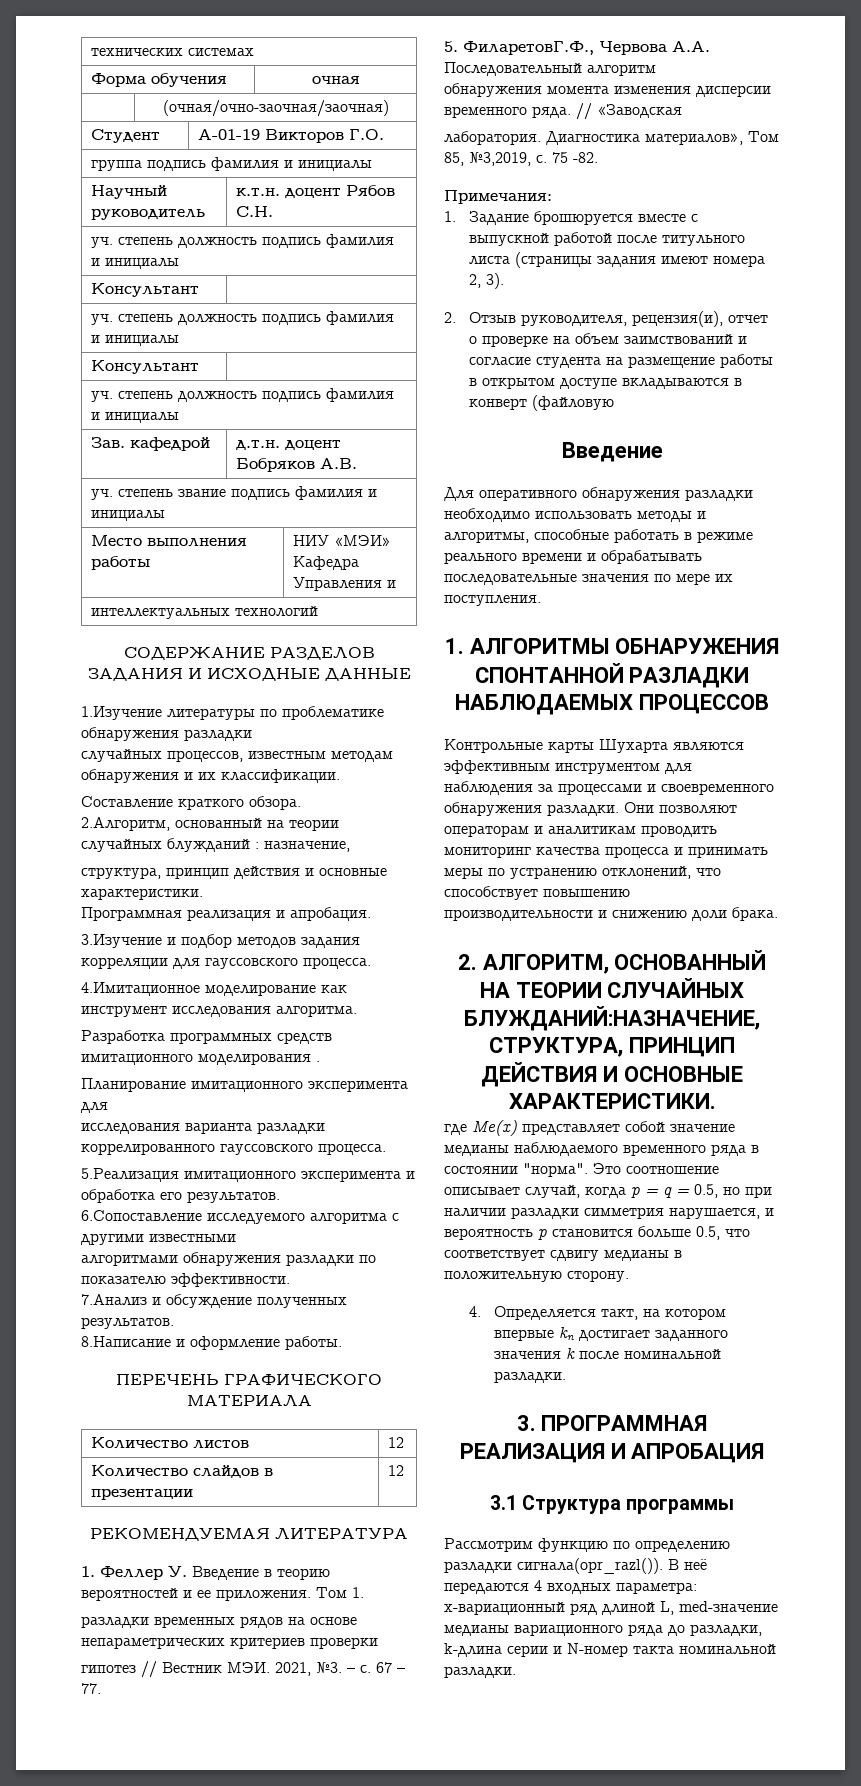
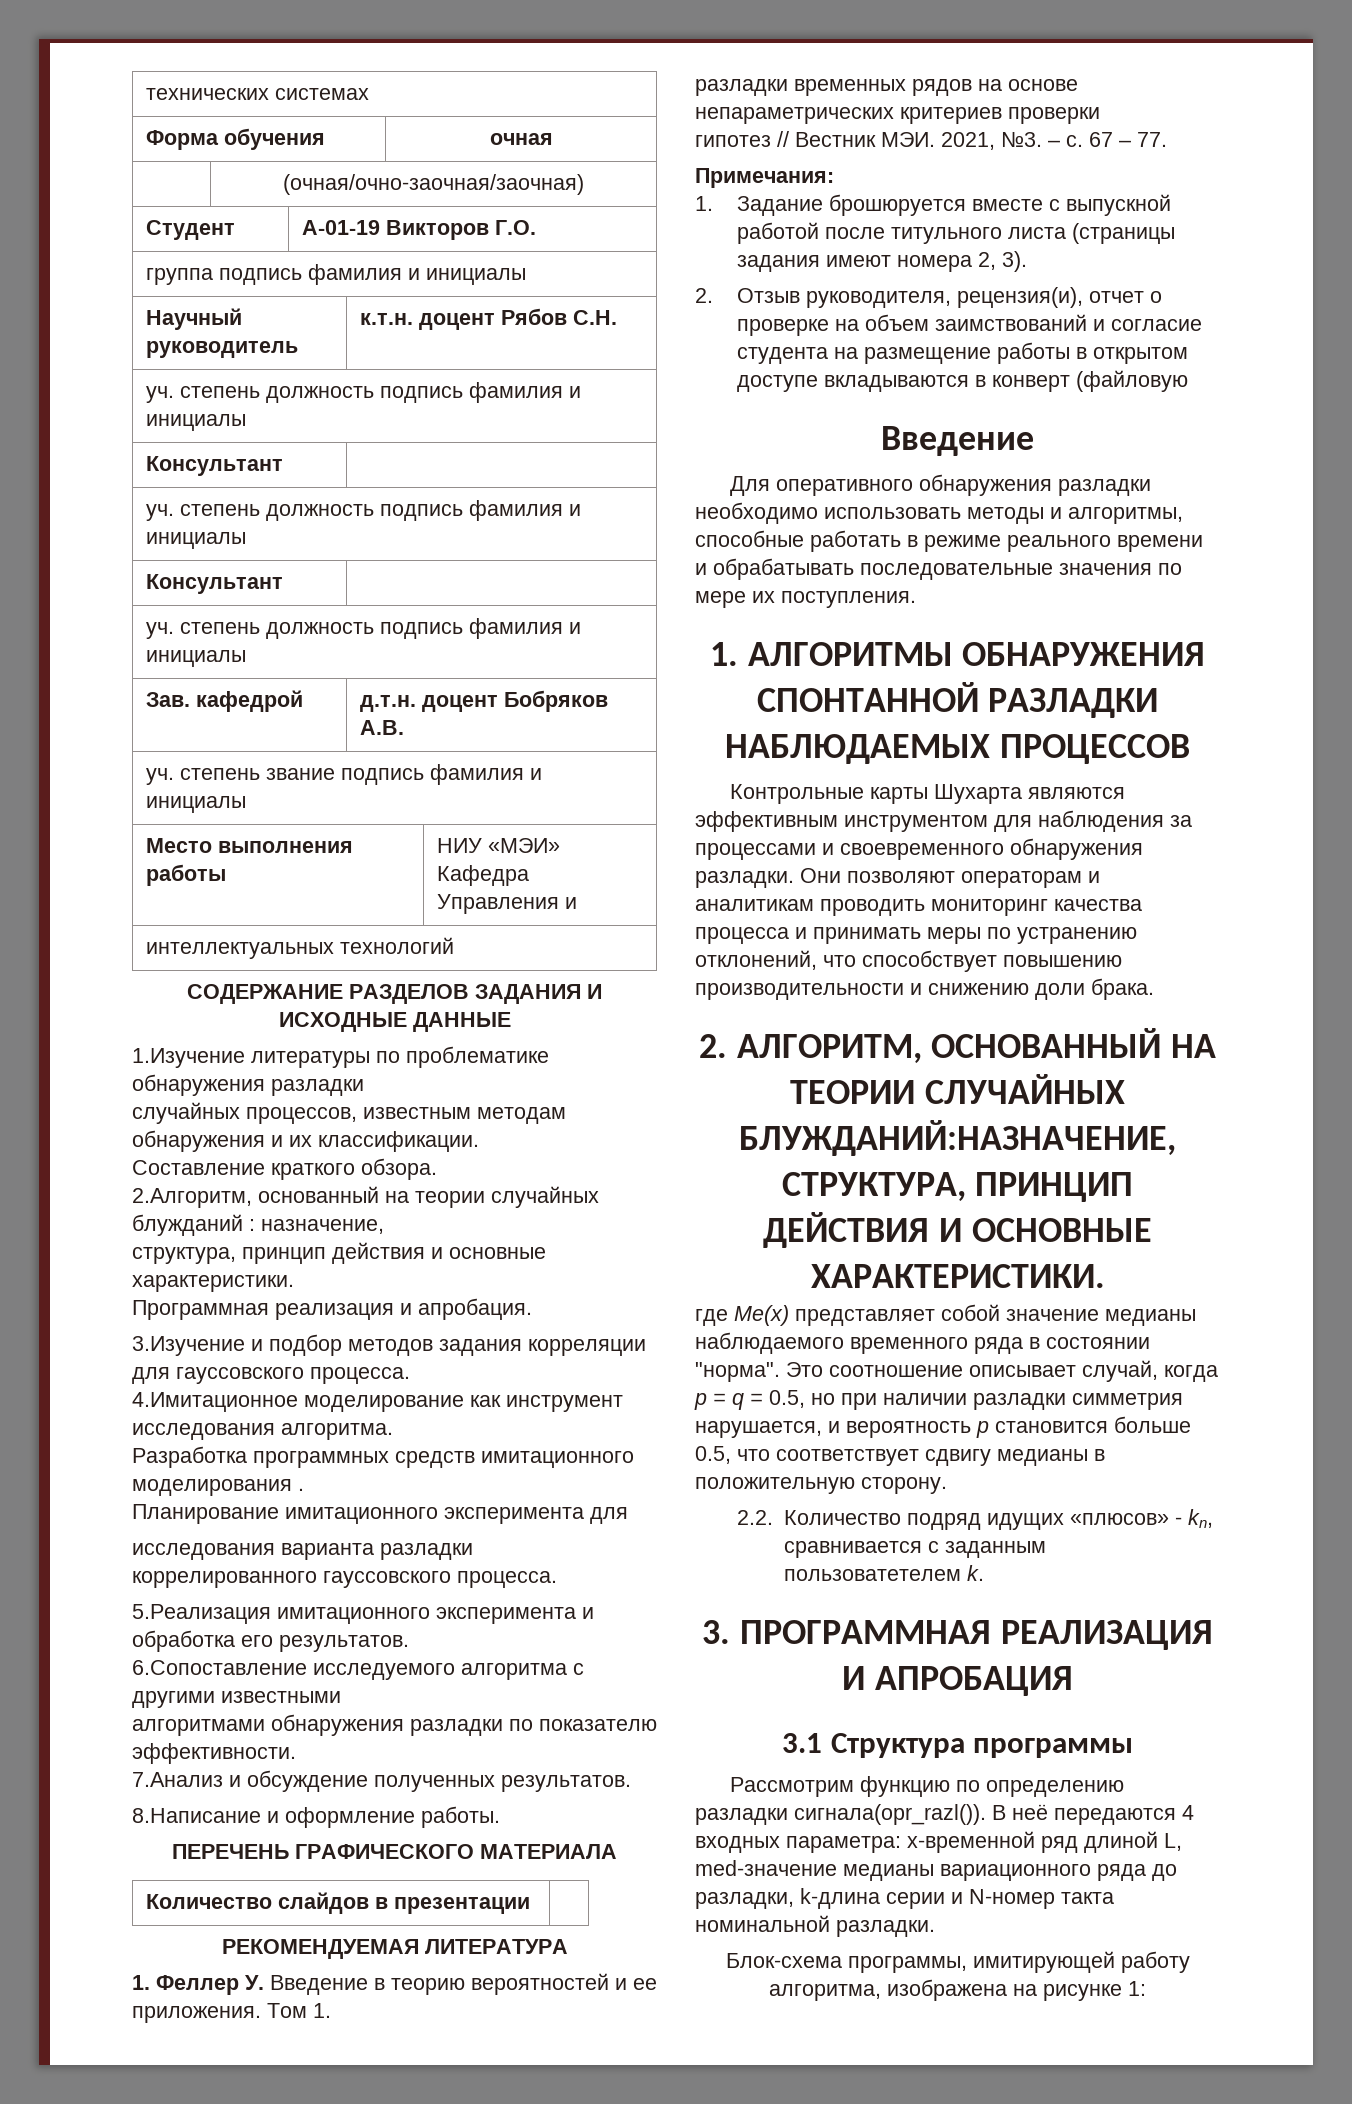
- Количество листов | 12
- Количество слайдов в презентации | 12
+ Количество слайдов в презентации |
- 5. ФиларетовГ.Ф., Червова А.А. Последовательный алгоритм
- обнаружения момента изменения дисперсии временного ряда. // «Заводская
- лаборатория. Диагностика материалов», Том 85, №3,2019, с. 75 -82.
- 4. Определяется такт, на котором впервые kn достигает заданного значения k после номинальной разладки.
+ 2.2. Количество подряд идущих «плюсов» - kn, сравнивается с заданным пользоватетелем k.
- В неё передаются 4 входных параметра: x-вариационный ряд длиной L, med-значение медианы вариационного ряда до разладки, k-длина серии и N-номер такта номинальной разладки.
+ В неё передаются 4 входных параметра: x-временной ряд длиной L, med-значение медианы вариационного ряда до разладки, k-длина серии и N-номер такта номинальной разладки.
+ Блок-схема программы, имитирующей работу алгоритма, изображена на рисунке 1:

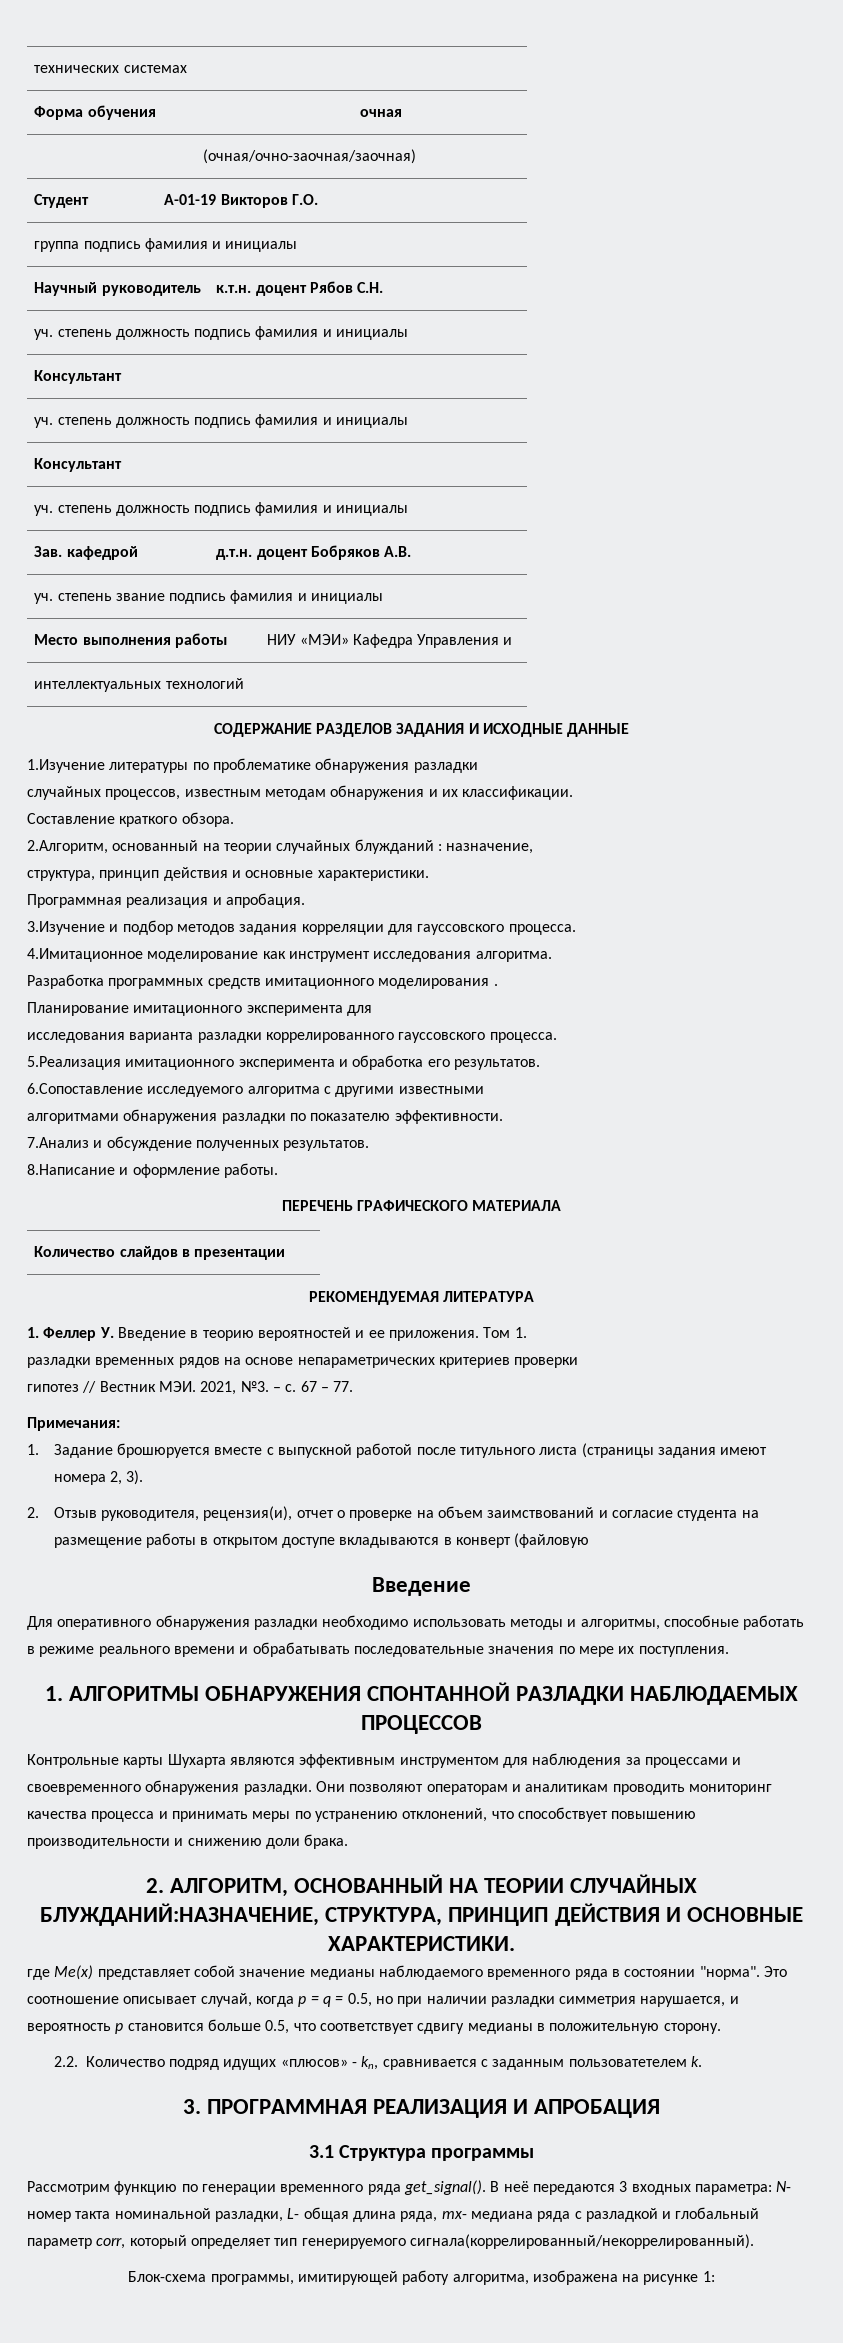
- Рассмотрим функцию по определению разладки сигнала(opr_razl()).
+ Рассмотрим функцию по генерации временного ряда get_signal().
- В неё передаются 4 входных параметра: x-временной ряд длиной L, med-значение медианы вариационного ряда до разладки, k-длина серии и N-номер такта номинальной разладки.
+ В неё передаются 3 входных параметра: N- номер такта номинальной разладки, L- общая длина ряда, mx- медиана ряда с разладкой и глобальный параметр corr, который определяет тип генерируемого сигнала(коррелированный/некоррелированный).

